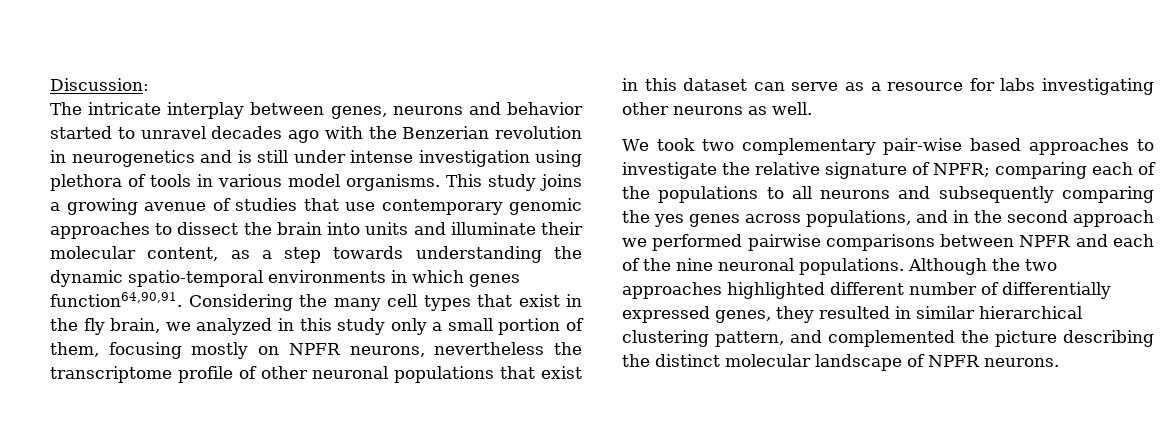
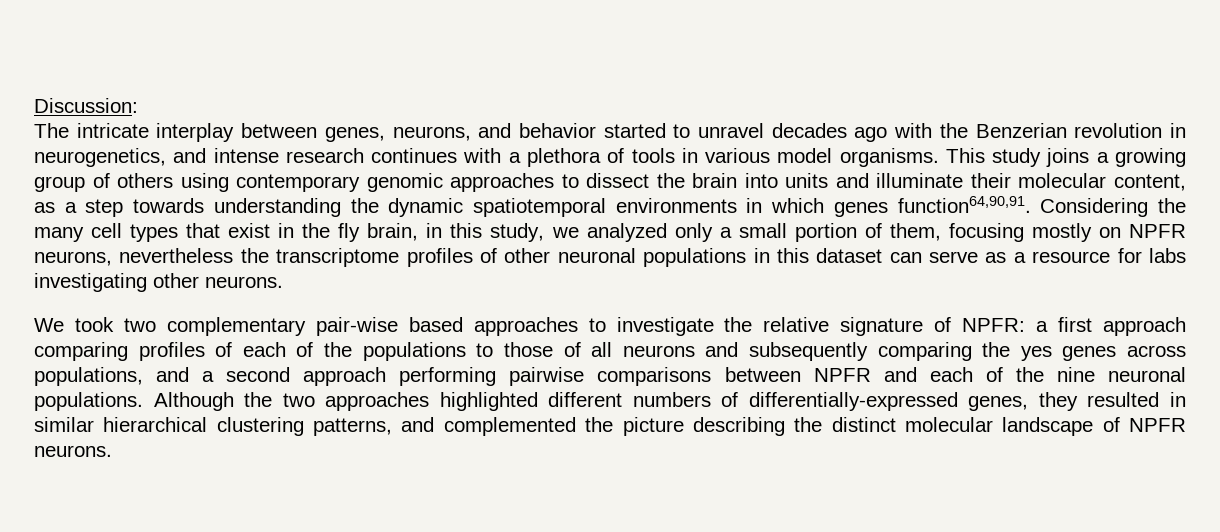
- The intricate interplay between genes, neurons and behavior started to unravel decades ago with the Benzerian revolution in neurogenetics and is still under intense investigation using plethora of tools in various model organisms.
+ The intricate interplay between genes, neurons, and behavior started to unravel decades ago with the Benzerian revolution in neurogenetics, and intense research continues with a plethora of tools in various model organisms.
- This study joins a growing avenue of studies that use contemporary genomic approaches to dissect the brain into units and illuminate their molecular content, as a step towards understanding the dynamic spatio-temporal environments in which genes function64,90,91.
+ This study joins a growing group of others using contemporary genomic approaches to dissect the brain into units and illuminate their molecular content, as a step towards understanding the dynamic spatiotemporal environments in which genes function64,90,91.
- Considering the many cell types that exist in the fly brain, we analyzed in this study only a small portion of them, focusing mostly on NPFR neurons, nevertheless the transcriptome profile of other neuronal populations that exist in this dataset can serve as a resource for labs investigating other neurons as well.
+ Considering the many cell types that exist in the fly brain, in this study, we analyzed only a small portion of them, focusing mostly on NPFR neurons, nevertheless the transcriptome profiles of other neuronal populations in this dataset can serve as a resource for labs investigating other neurons.
- We took two complementary pair-wise based approaches to investigate the relative signature of NPFR; comparing each of the populations to all neurons and subsequently comparing the yes genes across populations, and in the second approach we performed pairwise comparisons between NPFR and each of the nine neuronal populations.
+ We took two complementary pair-wise based approaches to investigate the relative signature of NPFR: a first approach comparing profiles of each of the populations to those of all neurons and subsequently comparing the yes genes across populations, and a second approach performing pairwise comparisons between NPFR and each of the nine neuronal populations.
- Although the two approaches highlighted different number of differentially expressed genes, they resulted in similar hierarchical clustering pattern, and complemented the picture describing the distinct molecular landscape of NPFR neurons.
+ Although the two approaches highlighted different numbers of differentially-expressed genes, they resulted in similar hierarchical clustering patterns, and complemented the picture describing the distinct molecular landscape of NPFR neurons.

